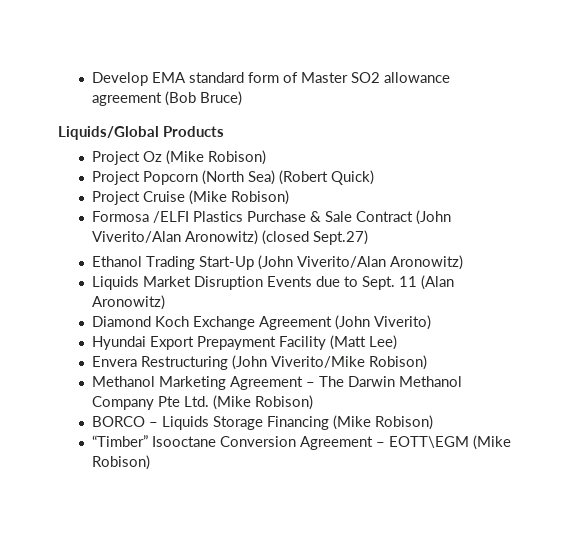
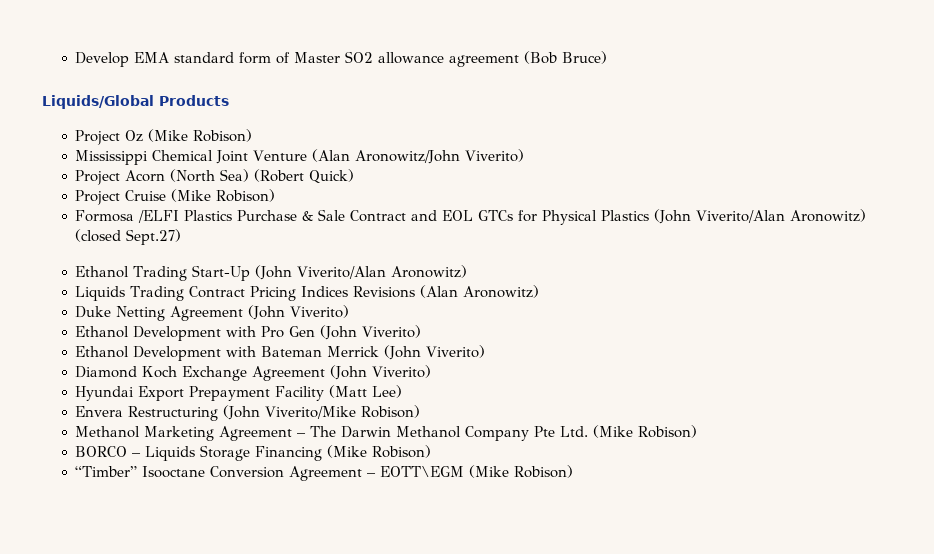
- Project Popcorn (North Sea) (Robert Quick)
+ Mississippi Chemical Joint Venture (Alan Aronowitz/John Viverito)
+ Project Acorn (North Sea) (Robert Quick)
- Formosa /ELFI Plastics Purchase & Sale Contract (John Viverito/Alan Aronowitz) (closed Sept.27)
+ Formosa /ELFI Plastics Purchase & Sale Contract and EOL GTCs for Physical Plastics (John Viverito/Alan Aronowitz) (closed Sept.27)
- Liquids Market Disruption Events due to Sept. 11 (Alan Aronowitz)
+ Liquids Trading Contract Pricing Indices Revisions (Alan Aronowitz)
+ Duke Netting Agreement (John Viverito)
+ Ethanol Development with Pro Gen (John Viverito)
+ Ethanol Development with Bateman Merrick (John Viverito)

